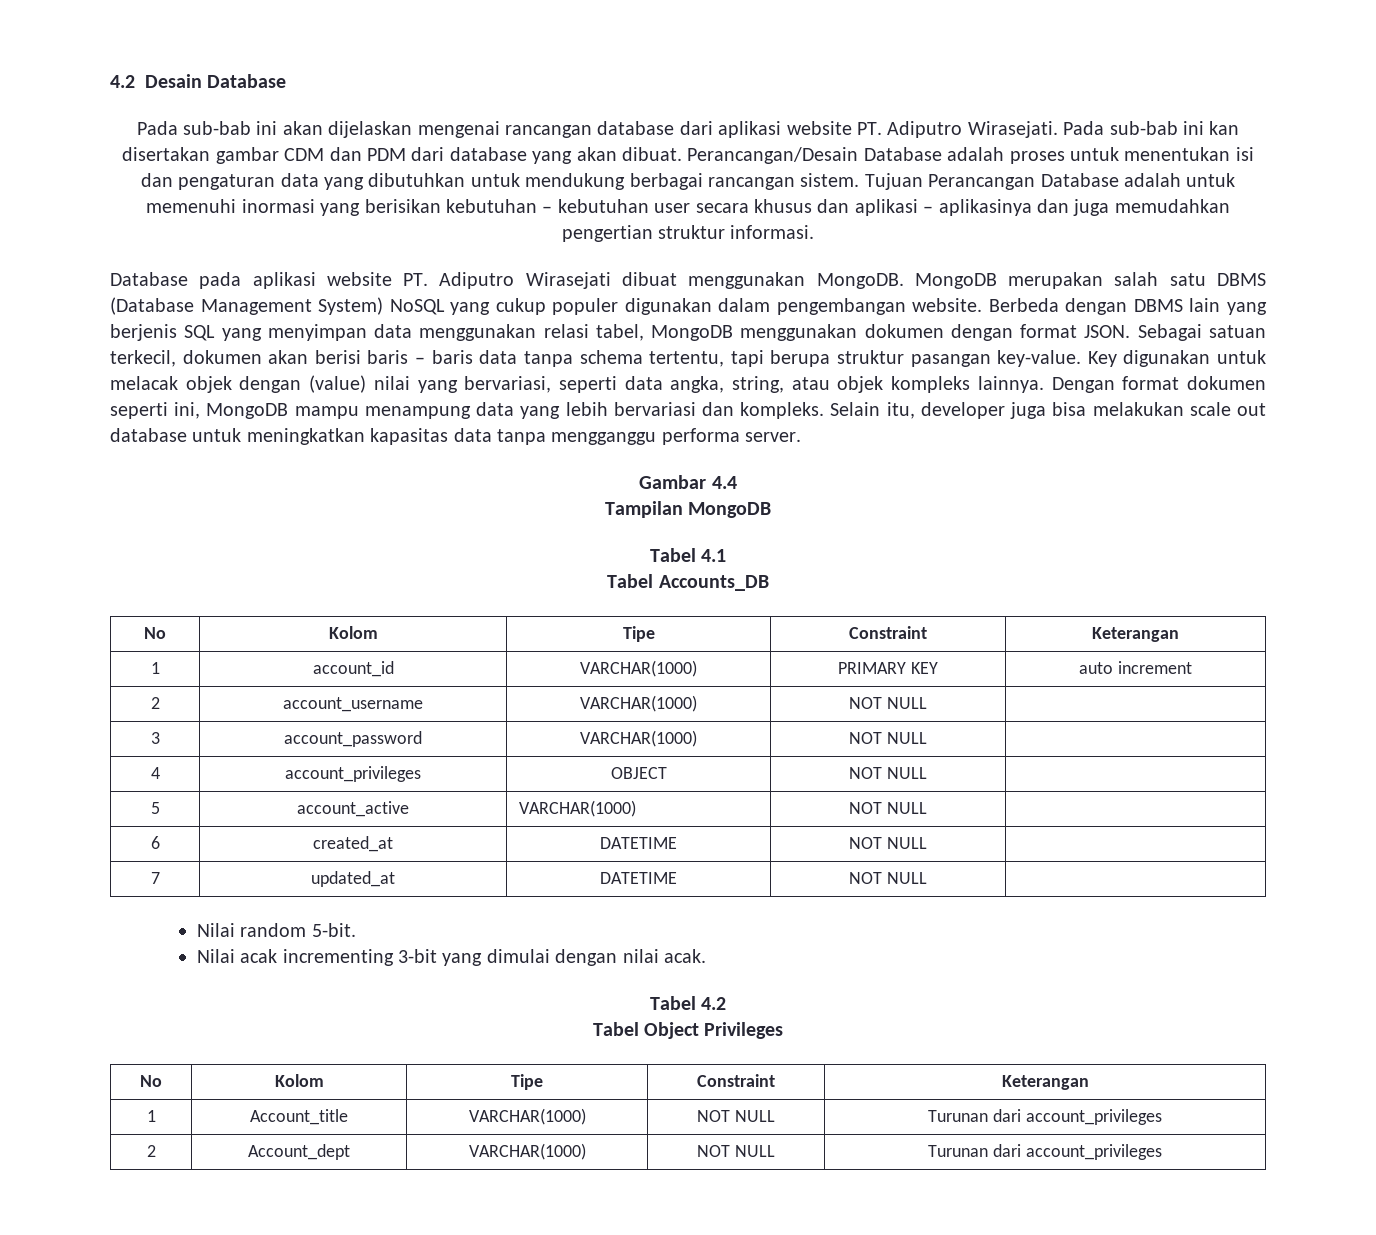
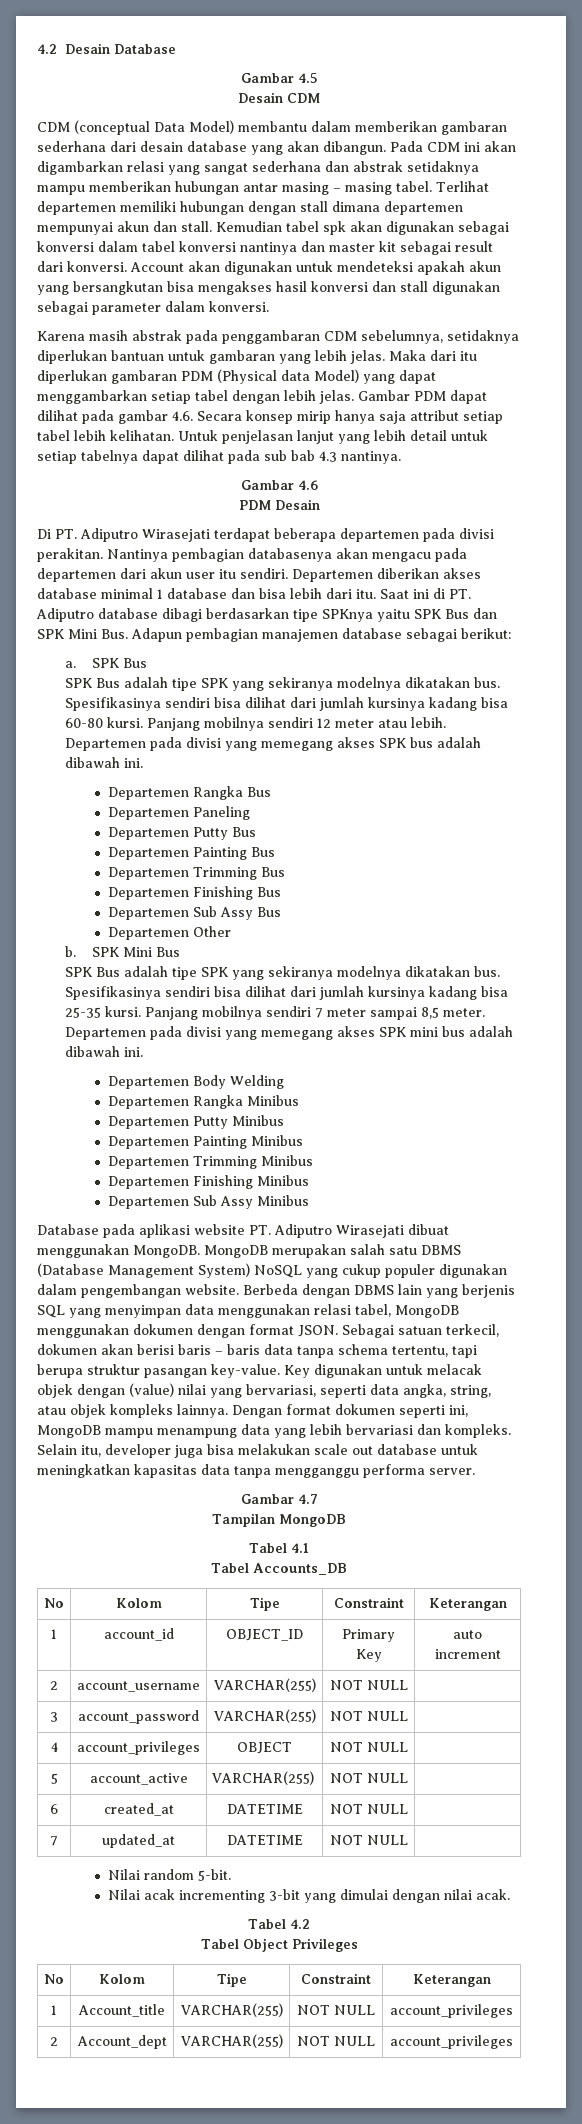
- Pada sub-bab ini akan dijelaskan mengenai rancangan database dari aplikasi website PT. Adiputro Wirasejati. Pada sub-bab ini kan disertakan gambar CDM dan PDM dari database yang akan dibuat. Perancangan/Desain Database adalah proses untuk menentukan isi dan pengaturan data yang dibutuhkan untuk mendukung berbagai rancangan sistem. Tujuan Perancangan Database adalah untuk memenuhi inormasi yang berisikan kebutuhan – kebutuhan user secara khusus dan aplikasi – aplikasinya dan juga memudahkan pengertian struktur informasi.
+ Gambar 4.5
+ Desain CDM
+ CDM (conceptual Data Model) membantu dalam memberikan gambaran sederhana dari desain database yang akan dibangun. Pada CDM ini akan digambarkan relasi yang sangat sederhana dan abstrak setidaknya mampu memberikan hubungan antar masing – masing tabel. Terlihat departemen memiliki hubungan dengan stall dimana departemen mempunyai akun dan stall. Kemudian tabel spk akan digunakan sebagai konversi dalam tabel konversi nantinya dan master kit sebagai result dari konversi. Account akan digunakan untuk mendeteksi apakah akun yang bersangkutan bisa mengakses hasil konversi dan stall digunakan sebagai parameter dalam konversi.
+ Karena masih abstrak pada penggambaran CDM sebelumnya, setidaknya diperlukan bantuan untuk gambaran yang lebih jelas. Maka dari itu diperlukan gambaran PDM (Physical data Model) yang dapat menggambarkan setiap tabel dengan lebih jelas. Gambar PDM dapat dilihat pada gambar 4.6. Secara konsep mirip hanya saja attribut setiap tabel lebih kelihatan. Untuk penjelasan lanjut yang lebih detail untuk setiap tabelnya dapat dilihat pada sub bab 4.3 nantinya.
+ Gambar 4.6
+ PDM Desain
+ Di PT. Adiputro Wirasejati terdapat beberapa departemen pada divisi perakitan. Nantinya pembagian databasenya akan mengacu pada departemen dari akun user itu sendiri. Departemen diberikan akses database minimal 1 database dan bisa lebih dari itu. Saat ini di PT. Adiputro database dibagi berdasarkan tipe SPKnya yaitu SPK Bus dan SPK Mini Bus. Adapun pembagian manajemen database sebagai berikut:
+ a. SPK Bus
+ SPK Bus adalah tipe SPK yang sekiranya modelnya dikatakan bus. Spesifikasinya sendiri bisa dilihat dari jumlah kursinya kadang bisa 60-80 kursi. Panjang mobilnya sendiri 12 meter atau lebih. Departemen pada divisi yang memegang akses SPK bus adalah dibawah ini.
+ Departemen Rangka Bus
+ Departemen Paneling
+ Departemen Putty Bus
+ Departemen Painting Bus
+ Departemen Trimming Bus
+ Departemen Finishing Bus
+ Departemen Sub Assy Bus
+ Departemen Other
+ b. SPK Mini Bus
+ SPK Bus adalah tipe SPK yang sekiranya modelnya dikatakan bus. Spesifikasinya sendiri bisa dilihat dari jumlah kursinya kadang bisa 25-35 kursi. Panjang mobilnya sendiri 7 meter sampai 8,5 meter. Departemen pada divisi yang memegang akses SPK mini bus adalah dibawah ini.
+ Departemen Body Welding
+ Departemen Rangka Minibus
+ Departemen Putty Minibus
+ Departemen Painting Minibus
+ Departemen Trimming Minibus
+ Departemen Finishing Minibus
+ Departemen Sub Assy Minibus
- Gambar 4.4
+ Gambar 4.7
- 1 | account_id | VARCHAR(1000) | PRIMARY KEY | auto increment
+ 1 | account_id | OBJECT_ID | Primary Key | auto increment
- 2 | account_username | VARCHAR(1000) | NOT NULL |
+ 2 | account_username | VARCHAR(255) | NOT NULL |
- 3 | account_password | VARCHAR(1000) | NOT NULL |
+ 3 | account_password | VARCHAR(255) | NOT NULL |
- 5 | account_active | VARCHAR(1000) | NOT NULL |
+ 5 | account_active | VARCHAR(255) | NOT NULL |
- 1 | Account_title | VARCHAR(1000) | NOT NULL | Turunan dari account_privileges
+ 1 | Account_title | VARCHAR(255) | NOT NULL | account_privileges
- 2 | Account_dept | VARCHAR(1000) | NOT NULL | Turunan dari account_privileges
+ 2 | Account_dept | VARCHAR(255) | NOT NULL | account_privileges

